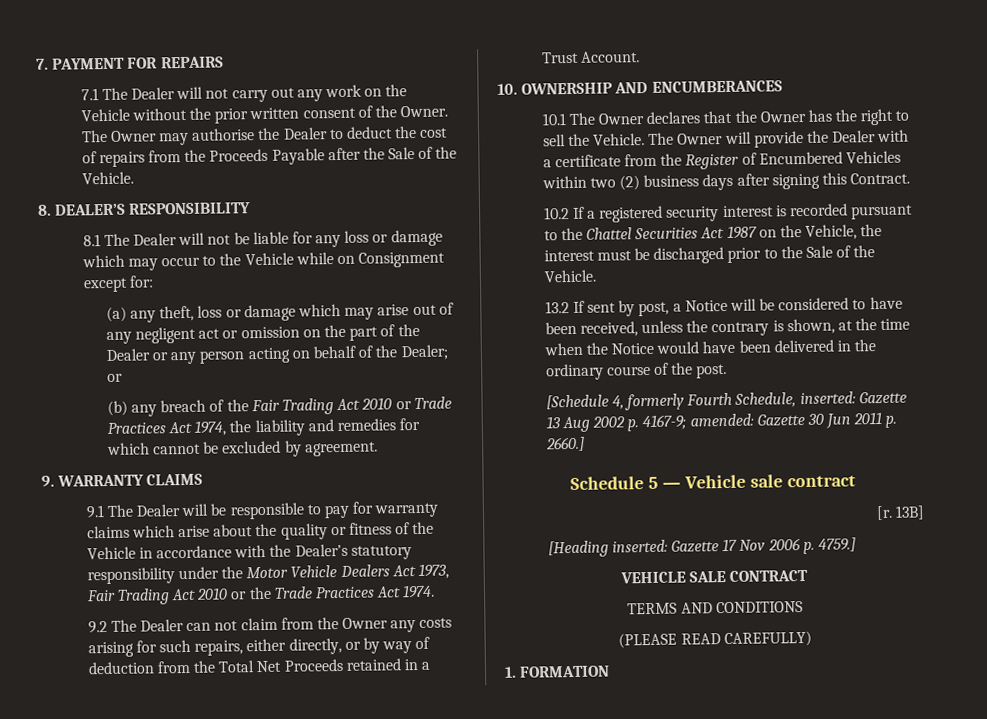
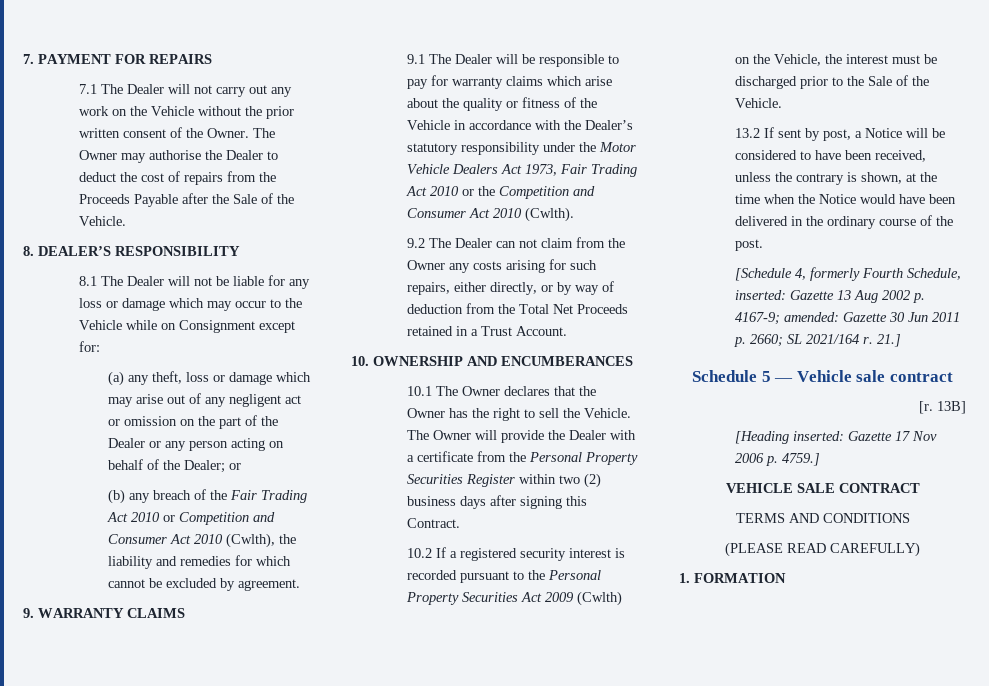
- (b) any breach of the Fair Trading Act 2010 or Trade Practices Act 1974, the liability and remedies for which cannot be excluded by agreement.
+ (b) any breach of the Fair Trading Act 2010 or Competition and Consumer Act 2010 (Cwlth), the liability and remedies for which cannot be excluded by agreement.
- 9.1 The Dealer will be responsible to pay for warranty claims which arise about the quality or fitness of the Vehicle in accordance with the Dealer’s statutory responsibility under the Motor Vehicle Dealers Act 1973, Fair Trading Act 2010 or the Trade Practices Act 1974.
+ 9.1 The Dealer will be responsible to pay for warranty claims which arise about the quality or fitness of the Vehicle in accordance with the Dealer’s statutory responsibility under the Motor Vehicle Dealers Act 1973, Fair Trading Act 2010 or the Competition and Consumer Act 2010 (Cwlth).
- The Owner will provide the Dealer with a certificate from the Register of Encumbered Vehicles within two (2) business days after signing this Contract.
+ The Owner will provide the Dealer with a certificate from the Personal Property Securities Register within two (2) business days after signing this Contract.
- 10.2 If a registered security interest is recorded pursuant to the Chattel Securities Act 1987 on the Vehicle, the interest must be discharged prior to the Sale of the Vehicle.
+ 10.2 If a registered security interest is recorded pursuant to the Personal Property Securities Act 2009 (Cwlth) on the Vehicle, the interest must be discharged prior to the Sale of the Vehicle.
- [Schedule 4, formerly Fourth Schedule, inserted: Gazette 13 Aug 2002 p. 4167-9; amended: Gazette 30 Jun 2011 p. 2660.]
+ [Schedule 4, formerly Fourth Schedule, inserted: Gazette 13 Aug 2002 p. 4167-9; amended: Gazette 30 Jun 2011 p. 2660; SL 2021/164 r. 21.]

